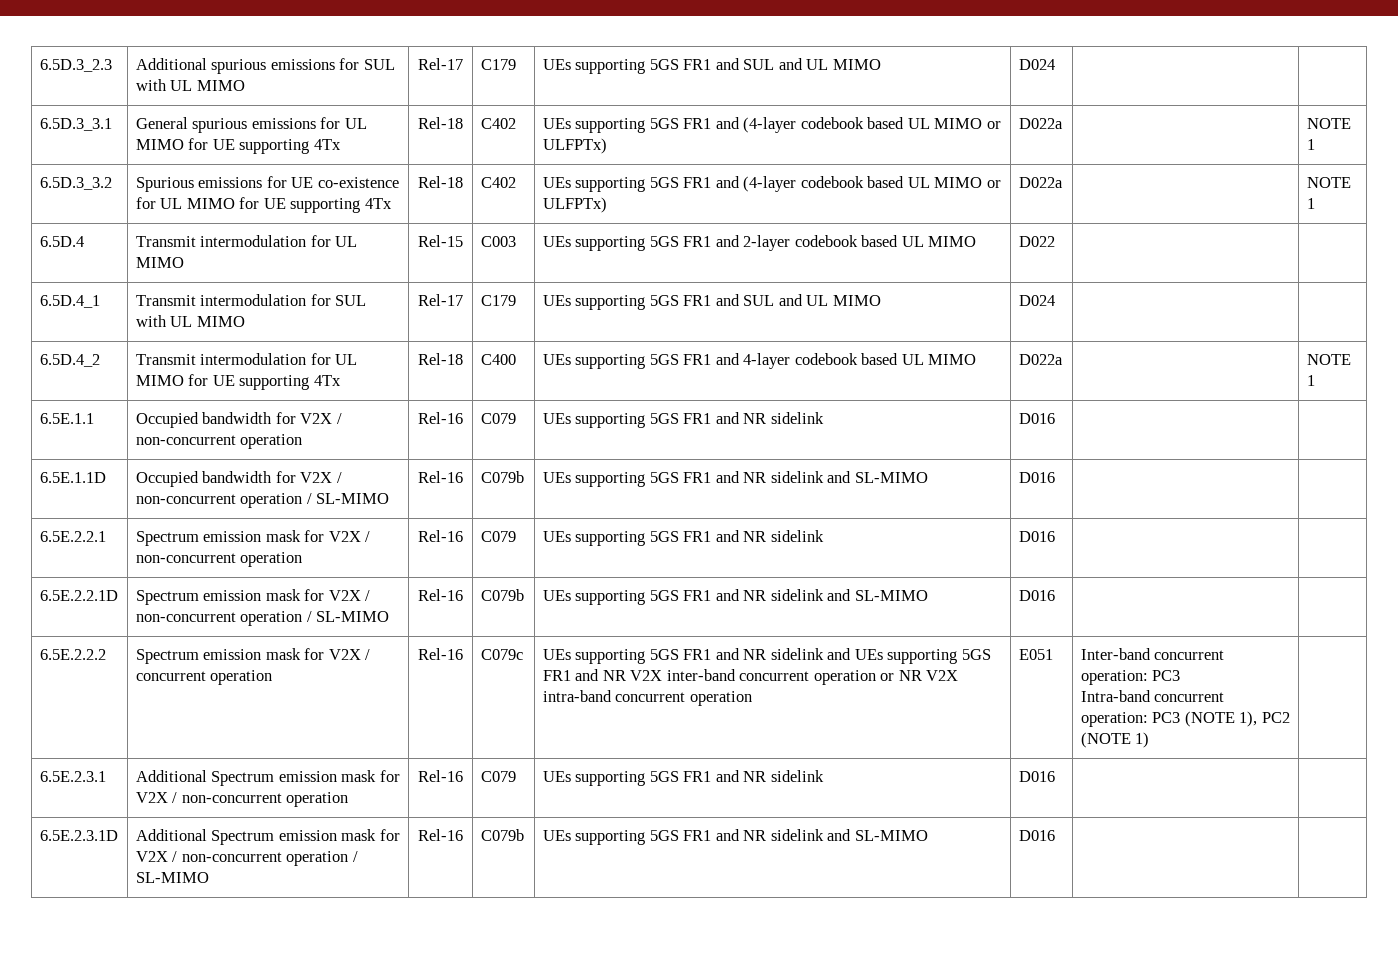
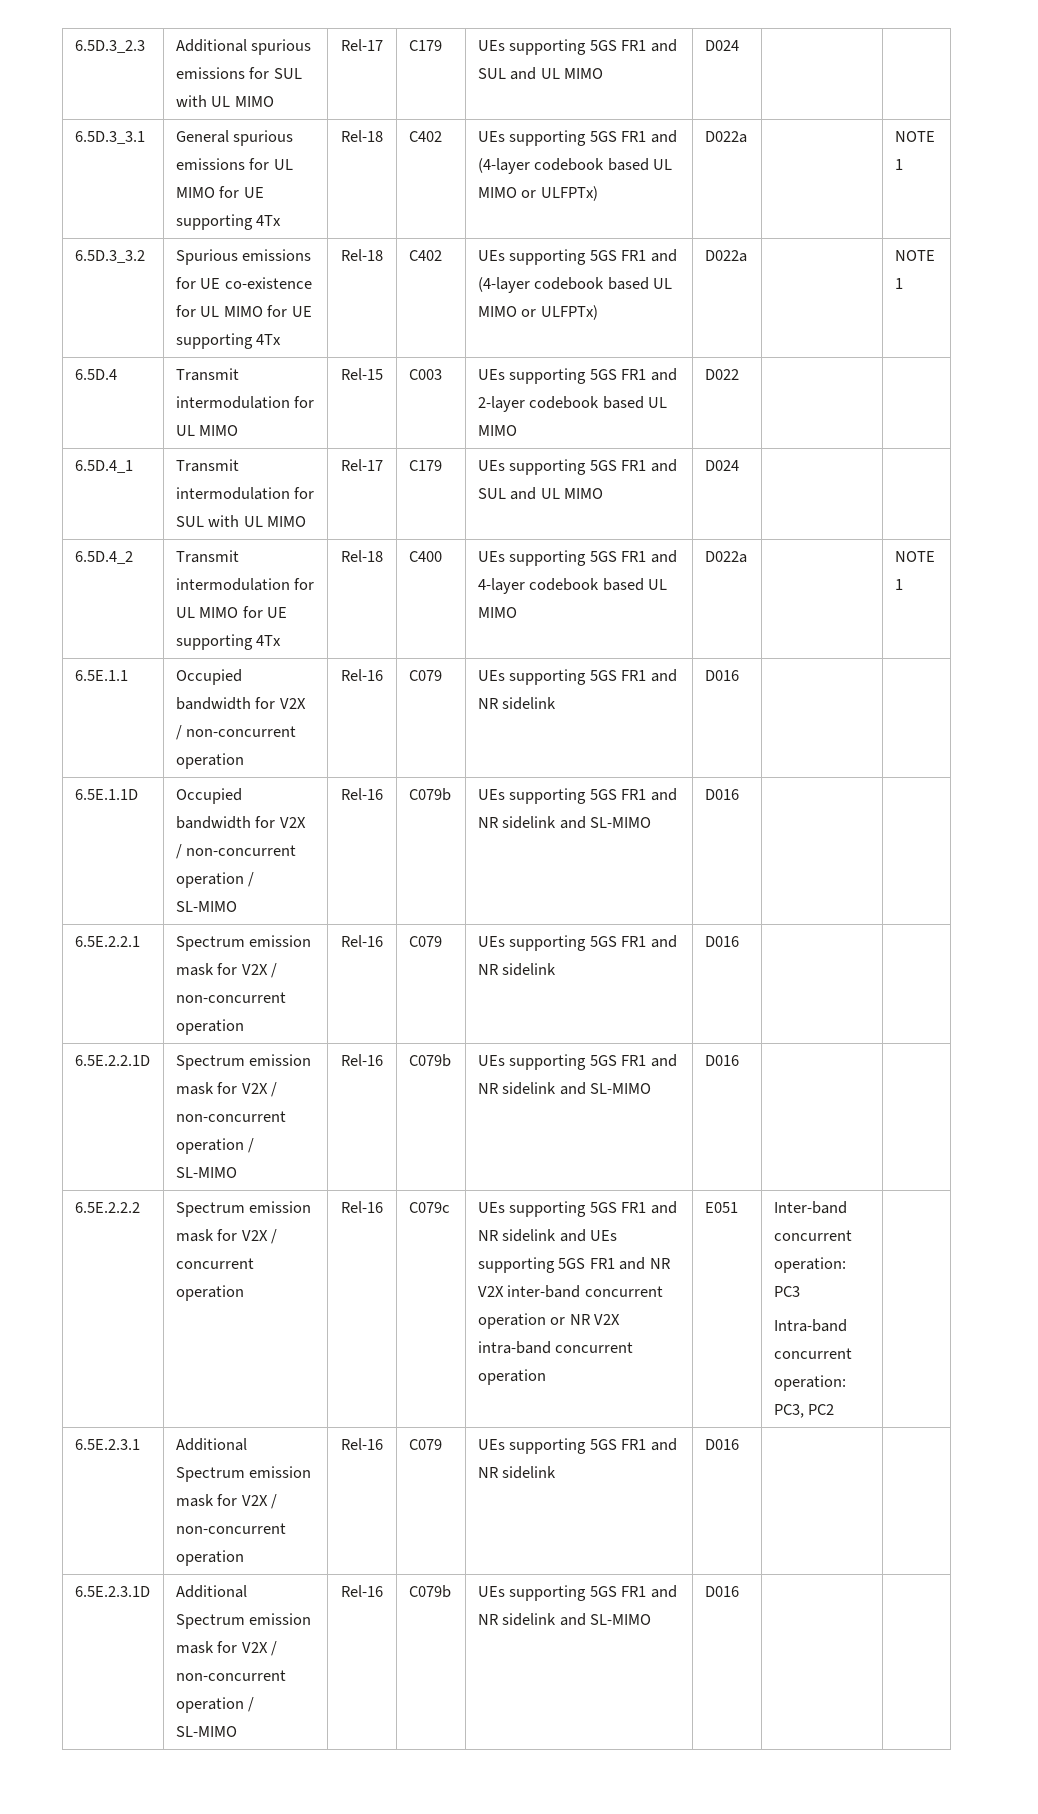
- Intra-band concurrent operation: PC3 (NOTE 1), PC2 (NOTE 1)
+ Intra-band concurrent operation: PC3, PC2

